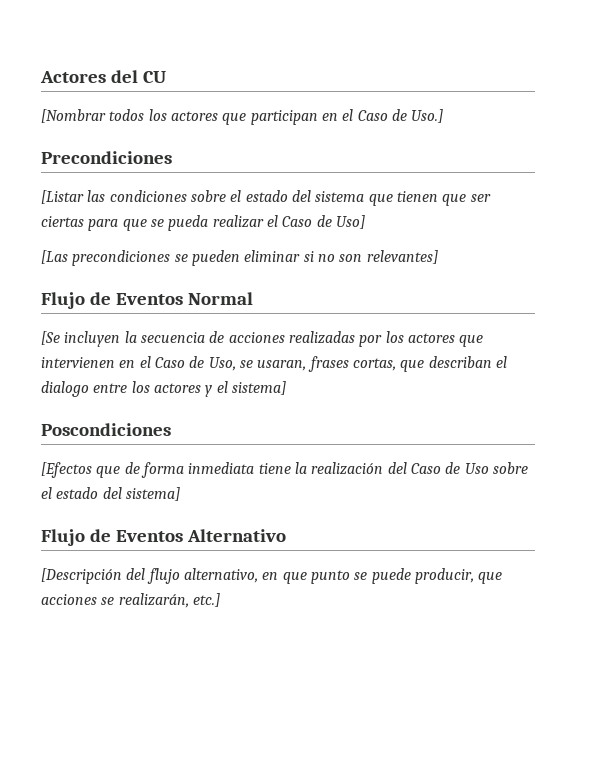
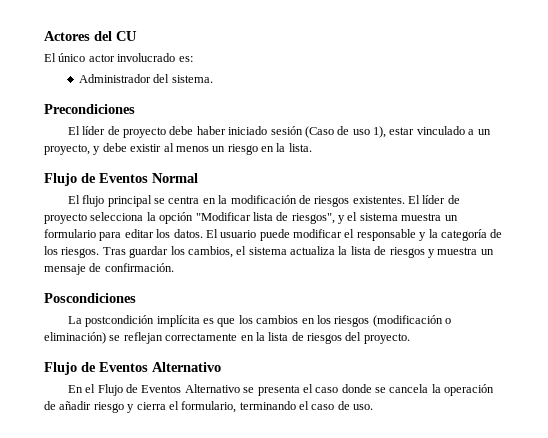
- [Nombrar todos los actores que participan en el Caso de Uso.]
+ El único actor involucrado es:
+ Administrador del sistema.
  Precondiciones
- [Listar las condiciones sobre el estado del sistema que tienen que ser ciertas para que se pueda realizar el Caso de Uso]
- [Las precondiciones se pueden eliminar si no son relevantes]
+ El líder de proyecto debe haber iniciado sesión (Caso de uso 1), estar vinculado a un proyecto, y debe existir al menos un riesgo en la lista.
  Flujo de Eventos Normal
- [Se incluyen la secuencia de acciones realizadas por los actores que intervienen en el Caso de Uso, se usaran, frases cortas, que describan el dialogo entre los actores y el sistema]
+ El flujo principal se centra en la modificación de riesgos existentes. El líder de proyecto selecciona la opción "Modificar lista de riesgos", y el sistema muestra un formulario para editar los datos. El usuario puede modificar el responsable y la categoría de los riesgos. Tras guardar los cambios, el sistema actualiza la lista de riesgos y muestra un mensaje de confirmación.
  Poscondiciones
- [Efectos que de forma inmediata tiene la realización del Caso de Uso sobre el estado del sistema]
+ La postcondición implícita es que los cambios en los riesgos (modificación o eliminación) se reflejan correctamente en la lista de riesgos del proyecto.
  Flujo de Eventos Alternativo
- [Descripción del flujo alternativo, en que punto se puede producir, que acciones se realizarán, etc.]
+ En el Flujo de Eventos Alternativo se presenta el caso donde se cancela la operación de añadir riesgo y cierra el formulario, terminando el caso de uso.

